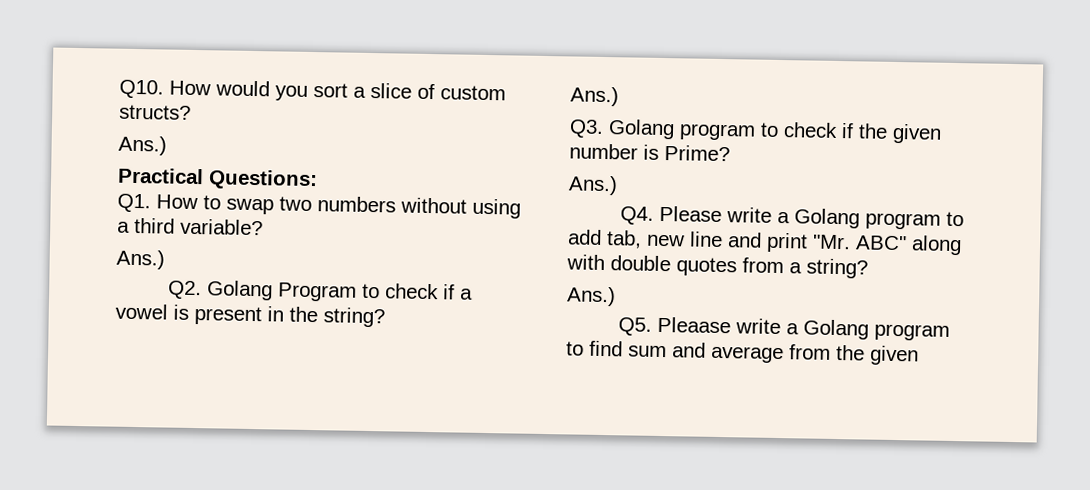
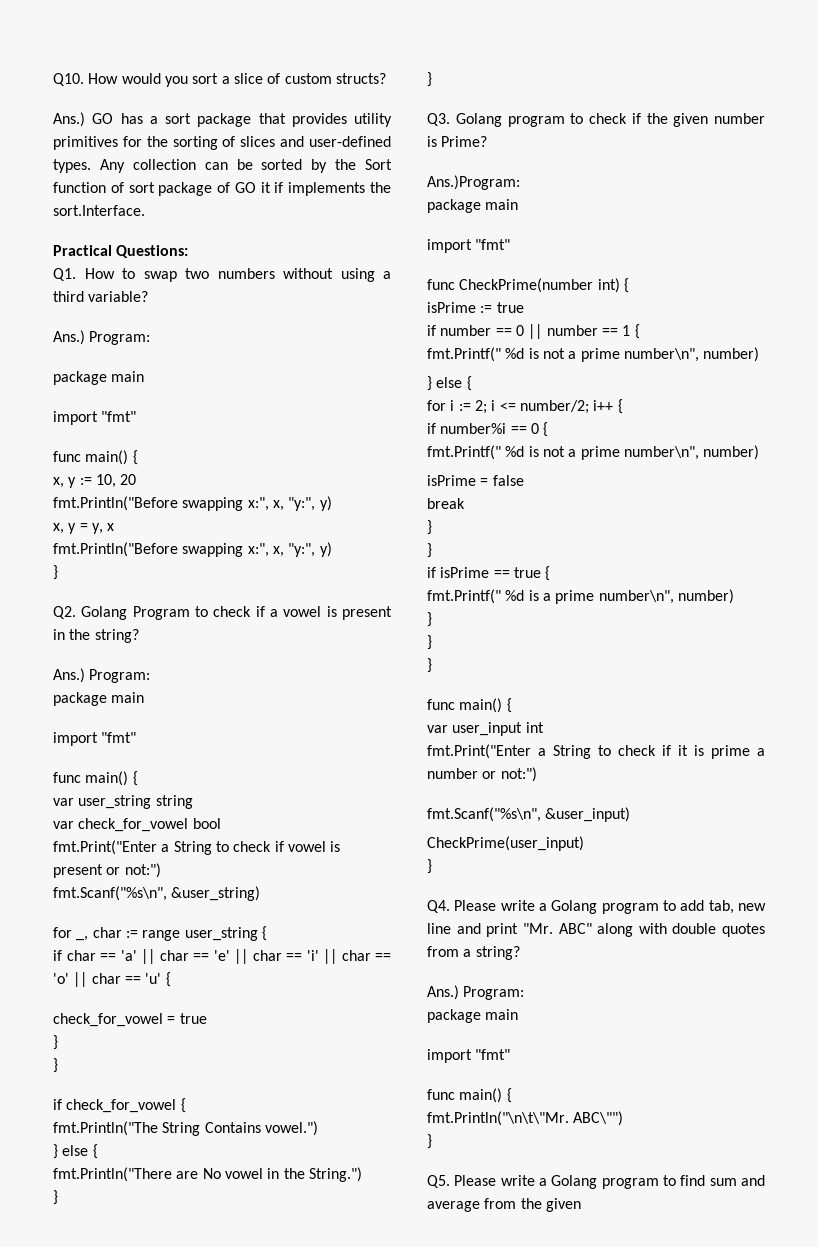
  Q10. How would you sort a slice of custom structs?
- Ans.)
+ Ans.) GO has a sort package that provides utility primitives for the sorting of slices and user-defined types. Any collection can be sorted by the Sort function of sort package of GO it if implements the sort.Interface.
  Q1. How to swap two numbers without using a third variable?
- Ans.)
+ Ans.) Program:
+ package main
+ import "fmt"
+ func main() {
+ x, y := 10, 20
+ fmt.Println("Before swapping x:", x, "y:", y)
+ x, y = y, x
+ fmt.Println("Before swapping x:", x, "y:", y)
+ }
  Q2. Golang Program to check if a vowel is present in the string?
- Ans.)
+ Ans.) Program:
+ package main
+ import "fmt"
+ func main() {
+ var user_string string
+ var check_for_vowel bool
+ fmt.Print("Enter a String to check if vowel is present or not:")
+ fmt.Scanf("%s\n", &user_string)
+ for _, char := range user_string {
+ if char == 'a' || char == 'e' || char == 'i' || char == 'o' || char == 'u' {
+ check_for_vowel = true
+ }
+ }
+ if check_for_vowel {
+ fmt.Println("The String Contains vowel.")
+ } else {
+ fmt.Println("There are No vowel in the String.")
+ }
+ }
  Q3. Golang program to check if the given number is Prime?
- Ans.)
+ Ans.)Program:
+ package main
+ import "fmt"
+ func CheckPrime(number int) {
+ isPrime := true
+ if number == 0 || number == 1 {
+ fmt.Printf(" %d is not a prime number\n", number)
+ } else {
+ for i := 2; i <= number/2; i++ {
+ if number%i == 0 {
+ fmt.Printf(" %d is not a prime number\n", number)
+ isPrime = false
+ break
+ }
+ }
+ if isPrime == true {
+ fmt.Printf(" %d is a prime number\n", number)
+ }
+ }
+ }
+ func main() {
+ var user_input int
+ fmt.Print("Enter a String to check if it is prime a number or not:")
+ fmt.Scanf("%s\n", &user_input)
+ CheckPrime(user_input)
+ }
  Q4. Please write a Golang program to add tab, new line and print "Mr. ABC" along with double quotes from a string?
- Ans.)
+ Ans.) Program:
+ package main
+ import "fmt"
+ func main() {
+ fmt.Println("\n\t\"Mr. ABC\"")
+ }
- Q5. Pleaase write a Golang program to find sum and average from the given
+ Q5. Please write a Golang program to find sum and average from the given

